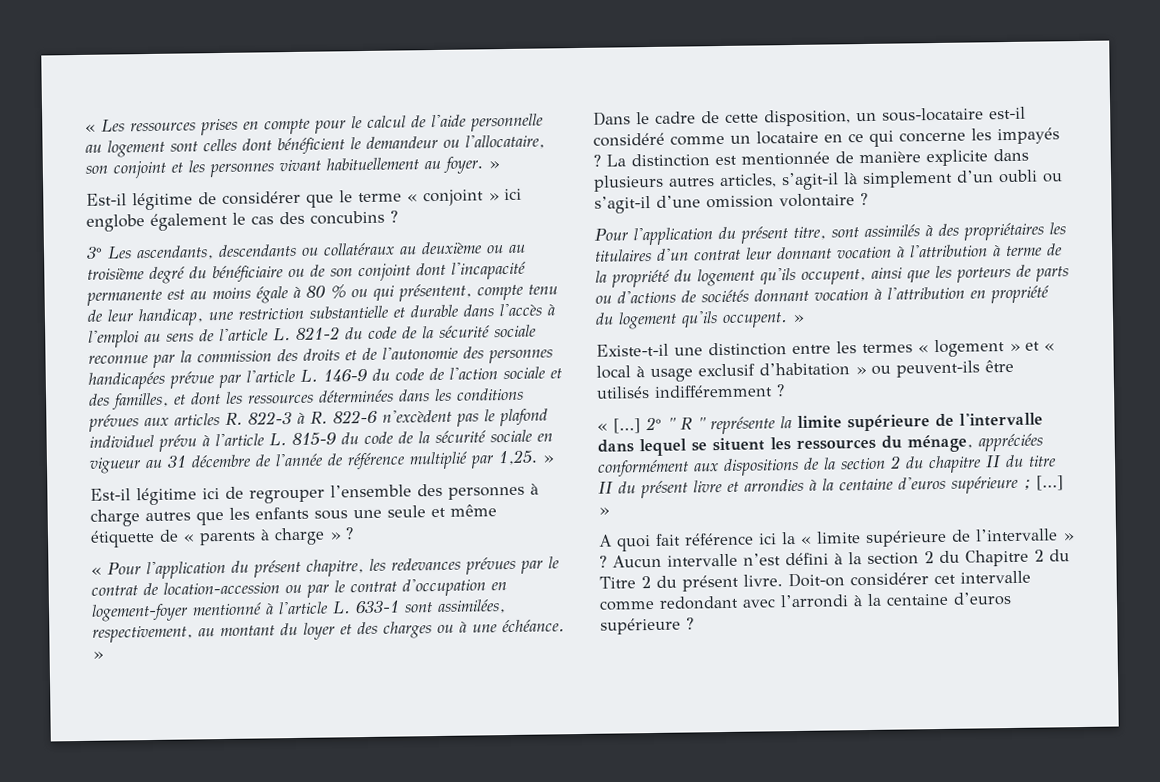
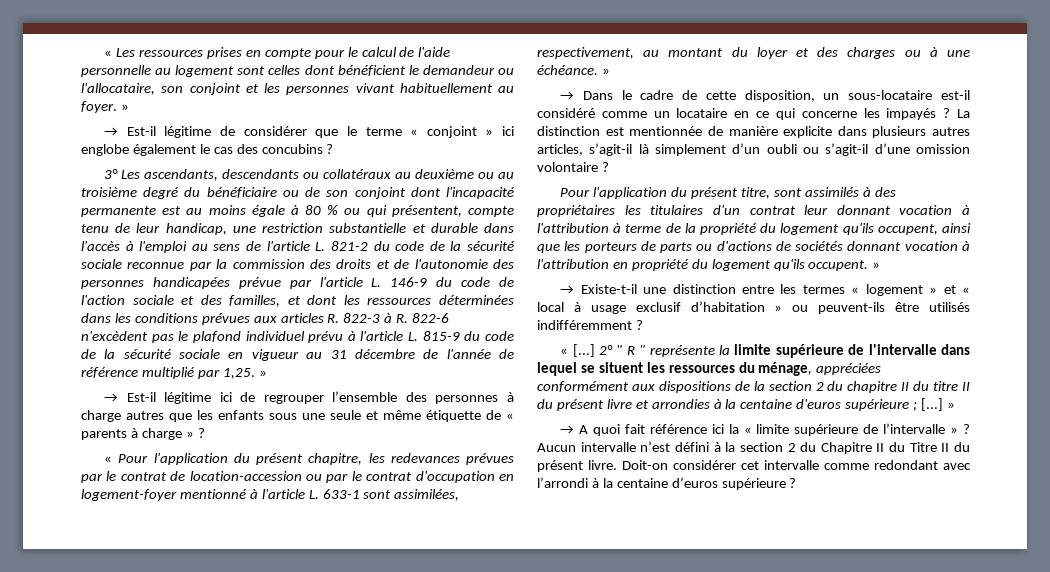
- Est-il légitime de considérer que le terme « conjoint » ici englobe également le cas des concubins ?
+ → Est-il légitime de considérer que le terme « conjoint » ici englobe également le cas des concubins ?
- Est-il légitime ici de regrouper l’ensemble des personnes à charge autres que les enfants sous une seule et même étiquette de « parents à charge » ?
+ → Est-il légitime ici de regrouper l’ensemble des personnes à charge autres que les enfants sous une seule et même étiquette de « parents à charge » ?
- Dans le cadre de cette disposition, un sous-locataire est-il considéré comme un locataire en ce qui concerne les impayés ?
+ → Dans le cadre de cette disposition, un sous-locataire est-il considéré comme un locataire en ce qui concerne les impayés ?
- Existe-t-il une distinction entre les termes « logement » et « local à usage exclusif d’habitation » ou peuvent-ils être utilisés indifféremment ?
+ → Existe-t-il une distinction entre les termes « logement » et « local à usage exclusif d’habitation » ou peuvent-ils être utilisés indifféremment ?
- A quoi fait référence ici la « limite supérieure de l’intervalle » ?
+ → A quoi fait référence ici la « limite supérieure de l’intervalle » ?
- Aucun intervalle n’est défini à la section 2 du Chapitre 2 du Titre 2 du présent livre.
+ Aucun intervalle n’est défini à la section 2 du Chapitre II du Titre II du présent livre.

